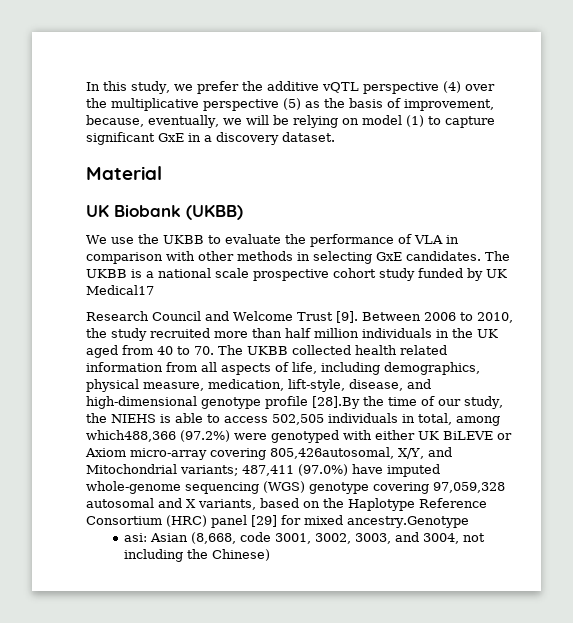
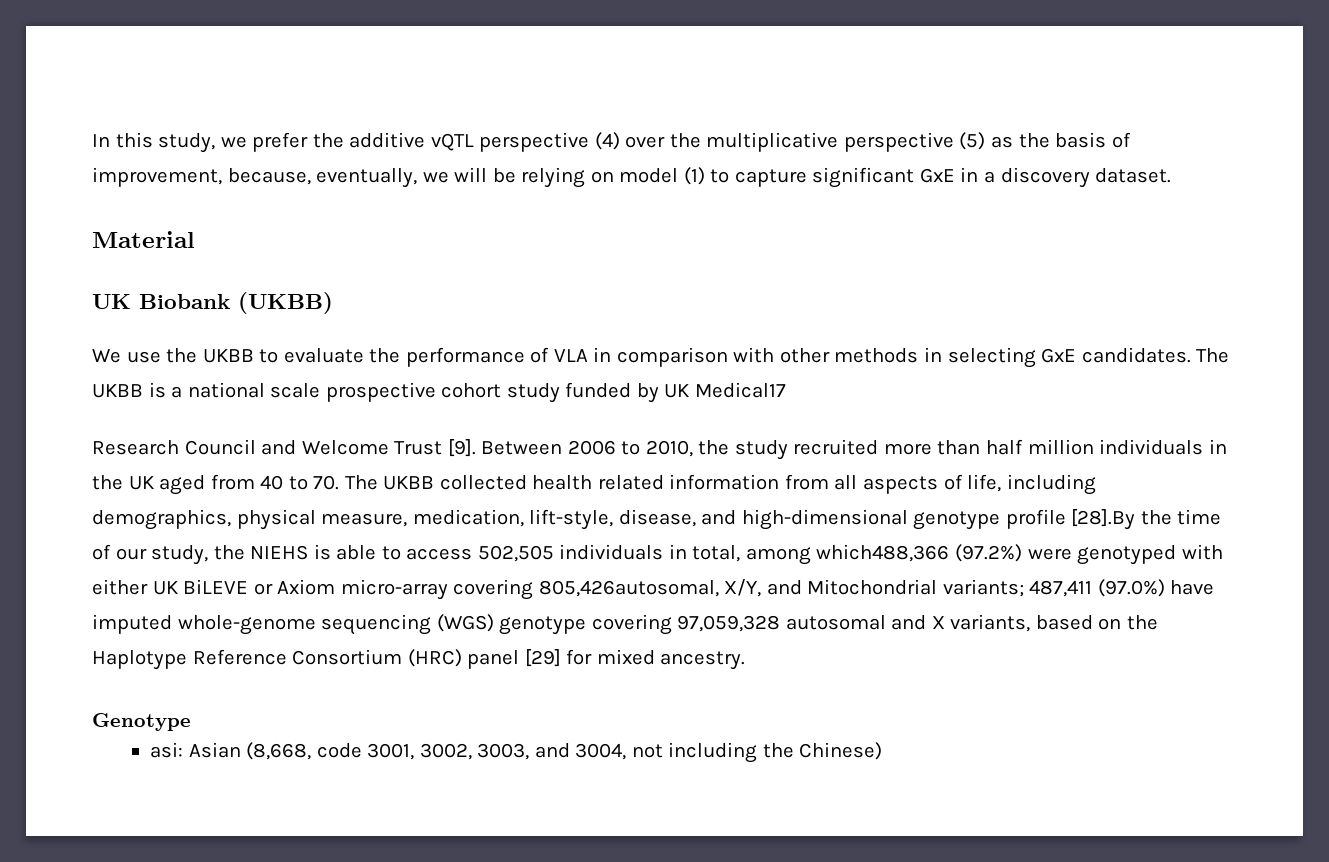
- 487,411 (97.0%) have imputed whole-genome sequencing (WGS) genotype covering 97,059,328 autosomal and X variants, based on the Haplotype Reference Consortium (HRC) panel [29] for mixed ancestry.Genotype
+ 487,411 (97.0%) have imputed whole-genome sequencing (WGS) genotype covering 97,059,328 autosomal and X variants, based on the Haplotype Reference Consortium (HRC) panel [29] for mixed ancestry.
+ Genotype

